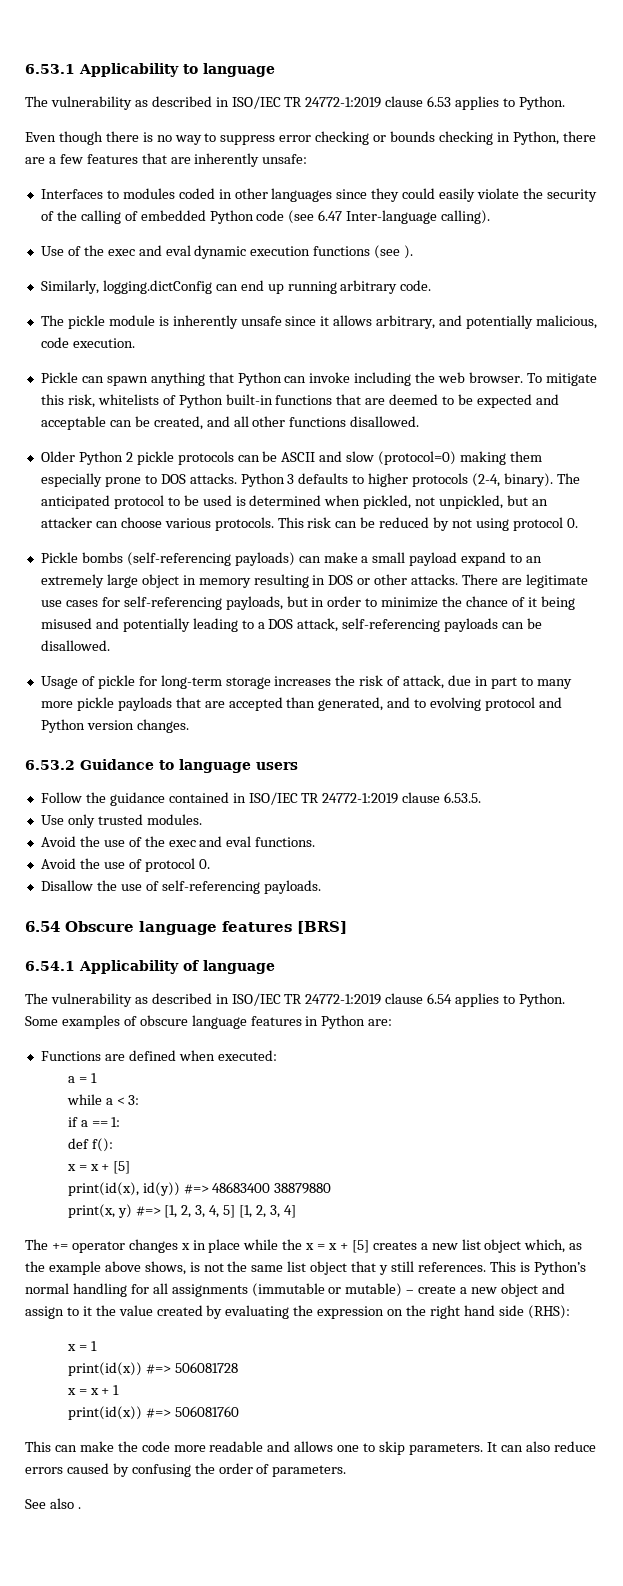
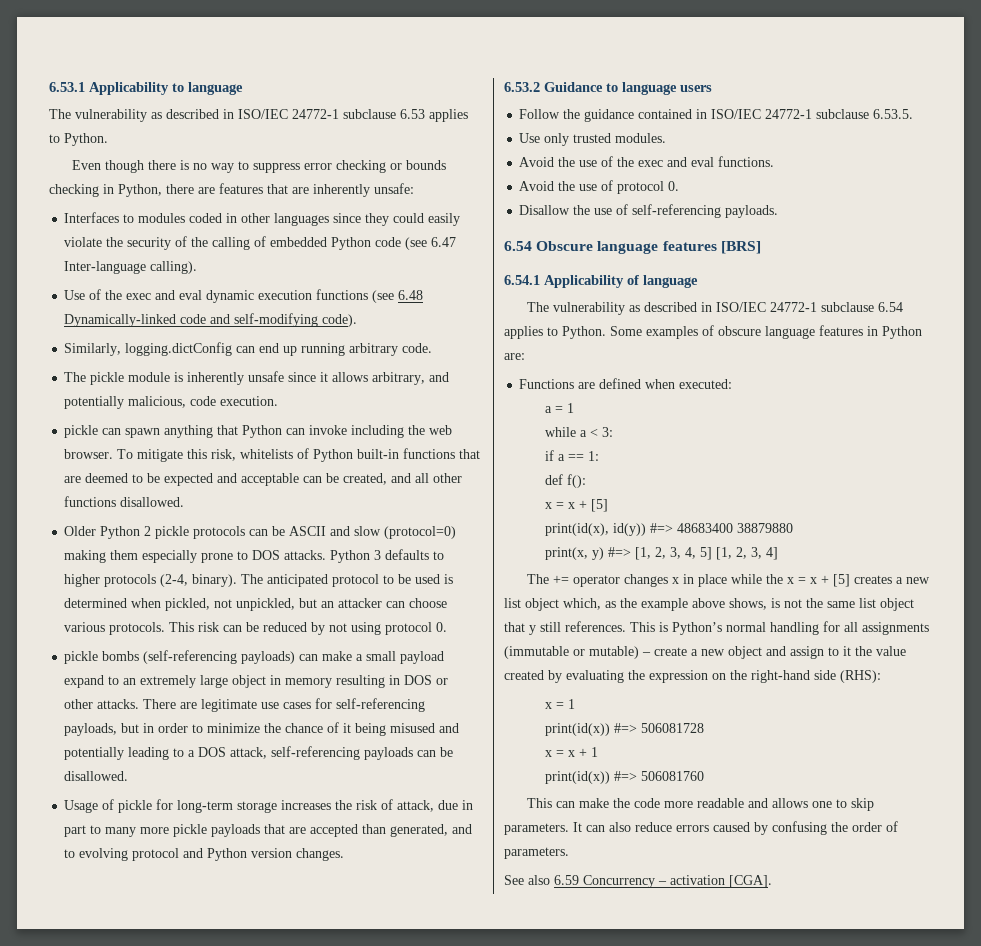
- The vulnerability as described in ISO/IEC TR 24772-1:2019 clause 6.53 applies to Python.
+ The vulnerability as described in ISO/IEC 24772-1 subclause 6.53 applies to Python.
- Even though there is no way to suppress error checking or bounds checking in Python, there are a few features that are inherently unsafe:
+ Even though there is no way to suppress error checking or bounds checking in Python, there are features that are inherently unsafe:
- Use of the exec and eval dynamic execution functions (see ).
+ Use of the exec and eval dynamic execution functions (see 6.48 Dynamically-linked code and self-modifying code).
- Pickle can spawn anything that Python can invoke including the web browser.
+ pickle can spawn anything that Python can invoke including the web browser.
- Pickle bombs (self-referencing payloads) can make a small payload expand to an extremely large object in memory resulting in DOS or other attacks.
+ pickle bombs (self-referencing payloads) can make a small payload expand to an extremely large object in memory resulting in DOS or other attacks.
- Follow the guidance contained in ISO/IEC TR 24772-1:2019 clause 6.53.5.
+ Follow the guidance contained in ISO/IEC 24772-1 subclause 6.53.5.
- The vulnerability as described in ISO/IEC TR 24772-1:2019 clause 6.54 applies to Python.
+ The vulnerability as described in ISO/IEC 24772-1 subclause 6.54 applies to Python.
- This is Python’s normal handling for all assignments (immutable or mutable) – create a new object and assign to it the value created by evaluating the expression on the right hand side (RHS):
+ This is Python’s normal handling for all assignments (immutable or mutable) – create a new object and assign to it the value created by evaluating the expression on the right-hand side (RHS):
- See also .
+ See also 6.59 Concurrency – activation [CGA].

